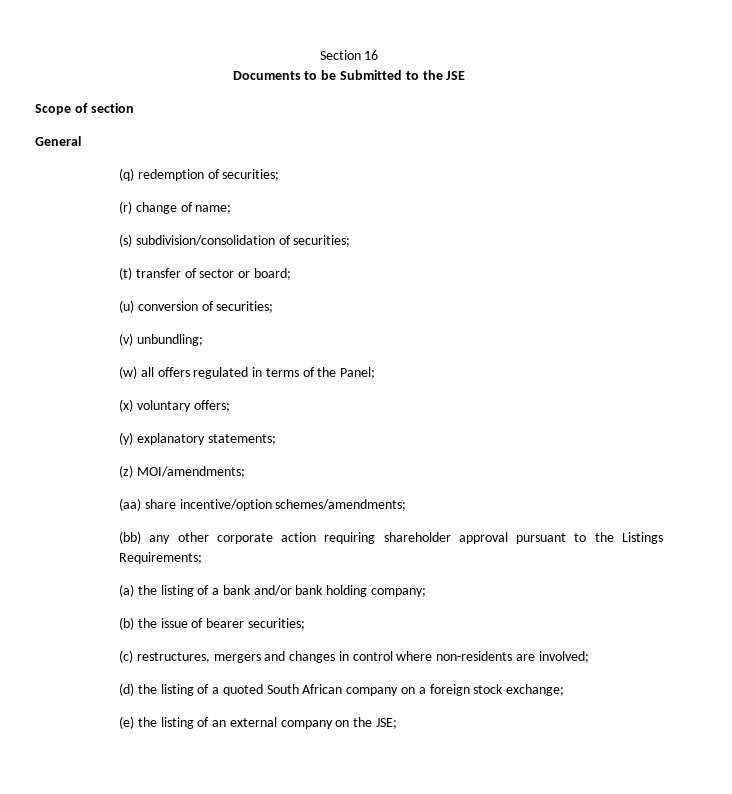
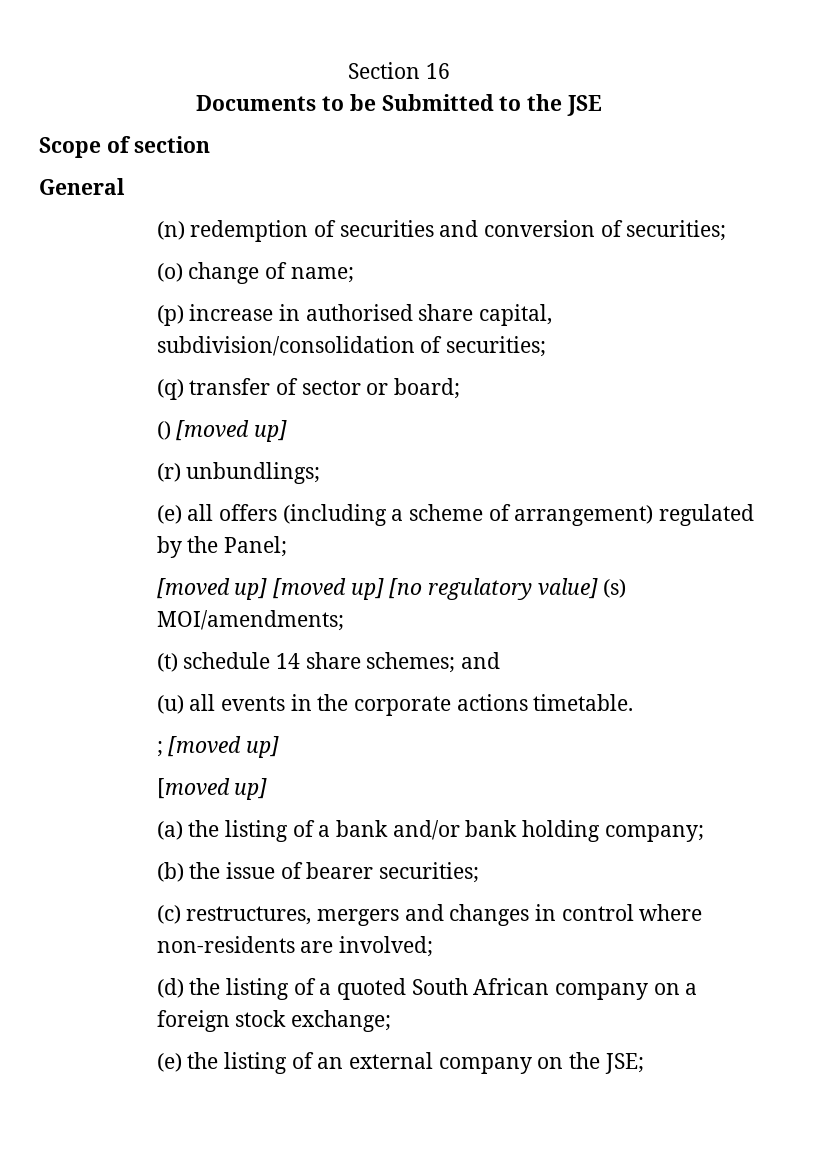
- (q) redemption of securities;
- (r) change of name;
+ (n) redemption of securities and conversion of securities;
+ (o) change of name;
- (s) subdivision/consolidation of securities;
+ (p) increase in authorised share capital, subdivision/consolidation of securities;
- (t) transfer of sector or board;
+ (q) transfer of sector or board;
- (u) conversion of securities;
- (v) unbundling;
- (w) all offers regulated in terms of the Panel;
- (x) voluntary offers;
- (y) explanatory statements;
- (z) MOI/amendments;
- (aa) share incentive/option schemes/amendments;
- (bb) any other corporate action requiring shareholder approval pursuant to the Listings Requirements;
+ () [moved up]
+ (r) unbundlings;
+ (e) all offers (including a scheme of arrangement) regulated by the Panel;
+ [moved up] [moved up] [no regulatory value] (s) MOI/amendments;
+ (t) schedule 14 share schemes; and
+ (u) all events in the corporate actions timetable.
+ ; [moved up]
+ [moved up]

